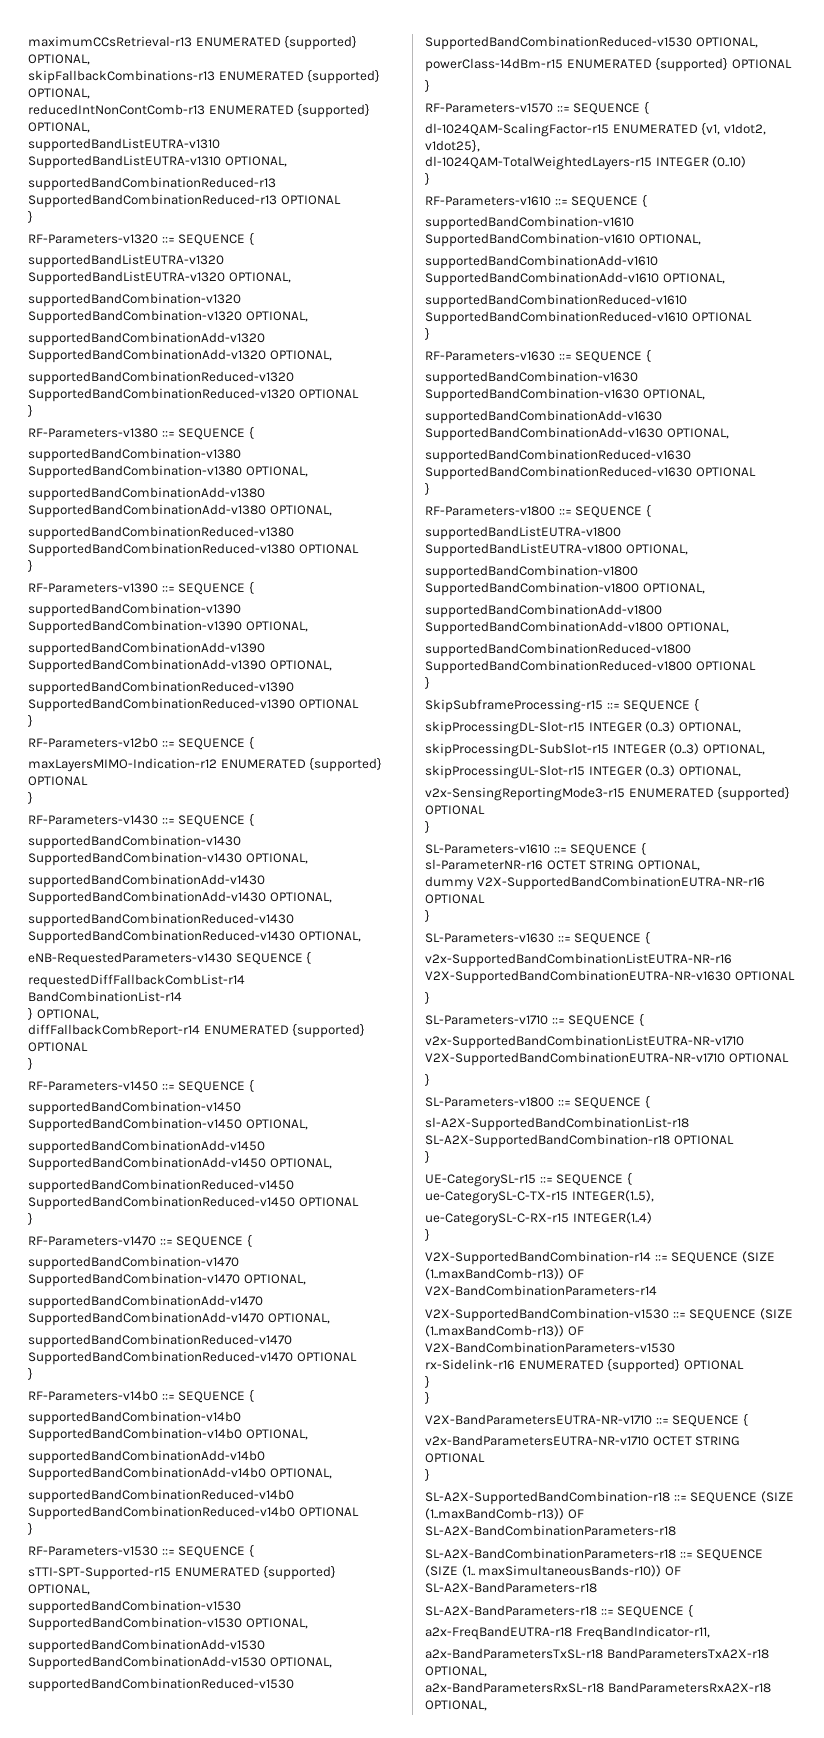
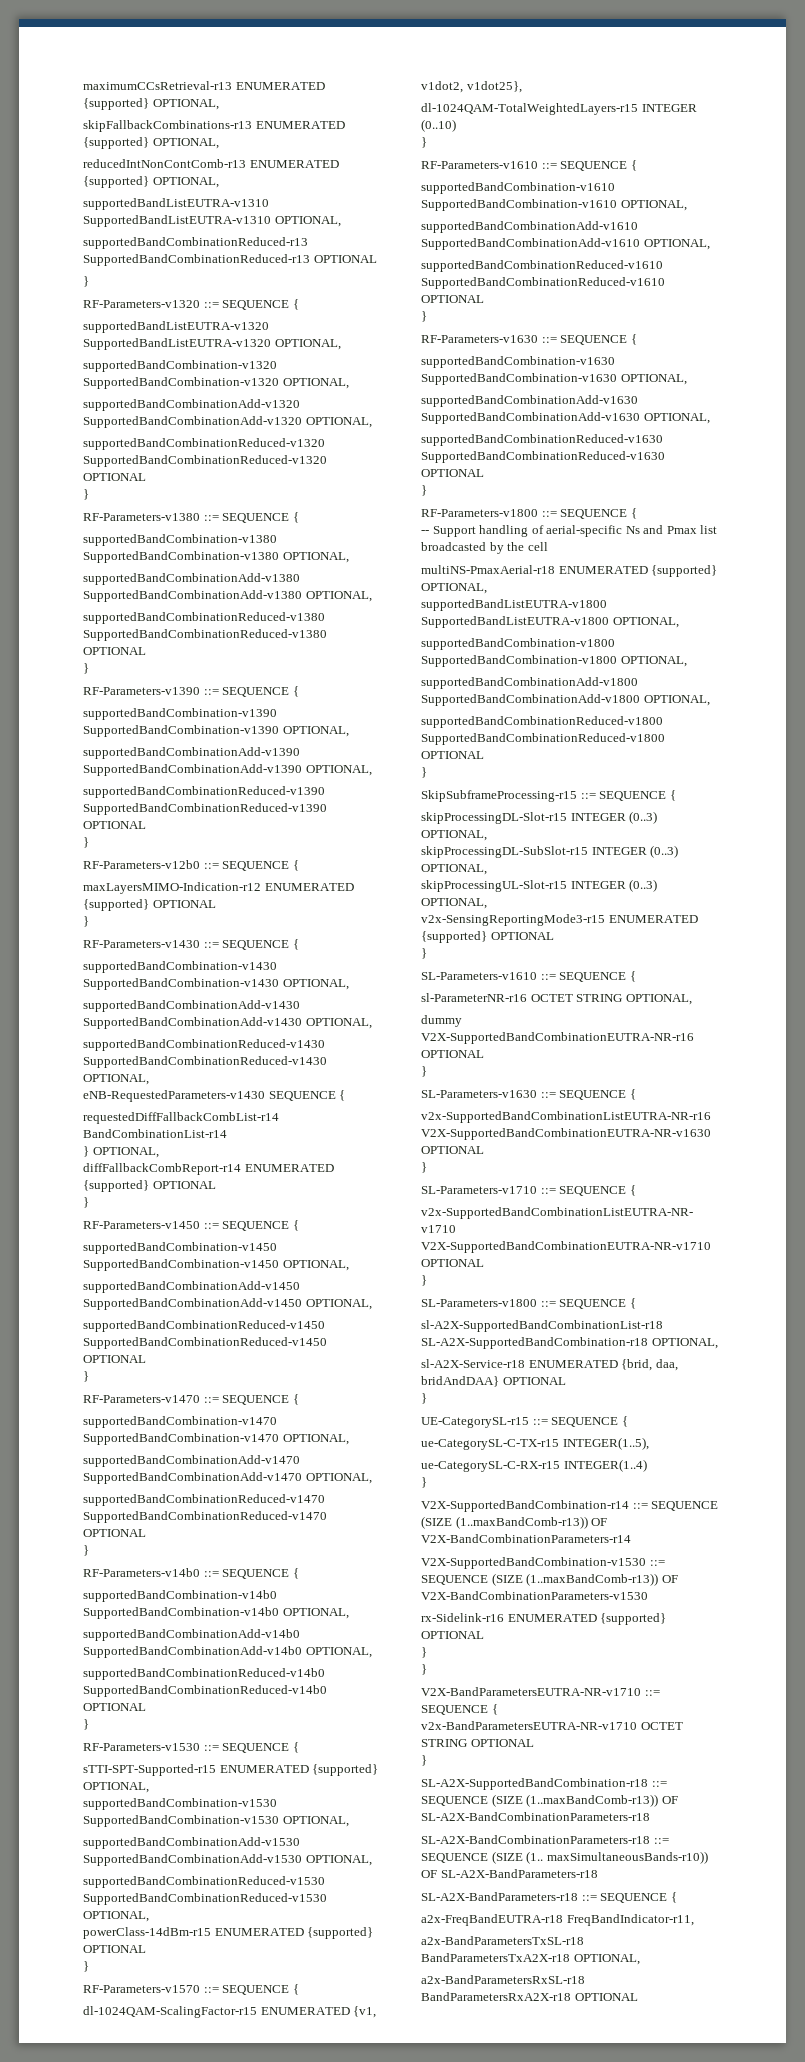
+ -- Support handling of aerial-specific Ns and Pmax list broadcasted by the cell
+ multiNS-PmaxAerial-r18 ENUMERATED {supported} OPTIONAL,
- sl-A2X-SupportedBandCombinationList-r18 SL-A2X-SupportedBandCombination-r18 OPTIONAL
+ sl-A2X-SupportedBandCombinationList-r18 SL-A2X-SupportedBandCombination-r18 OPTIONAL,
+ sl-A2X-Service-r18 ENUMERATED {brid, daa, bridAndDAA} OPTIONAL
- a2x-BandParametersRxSL-r18 BandParametersRxA2X-r18 OPTIONAL,
+ a2x-BandParametersRxSL-r18 BandParametersRxA2X-r18 OPTIONAL

